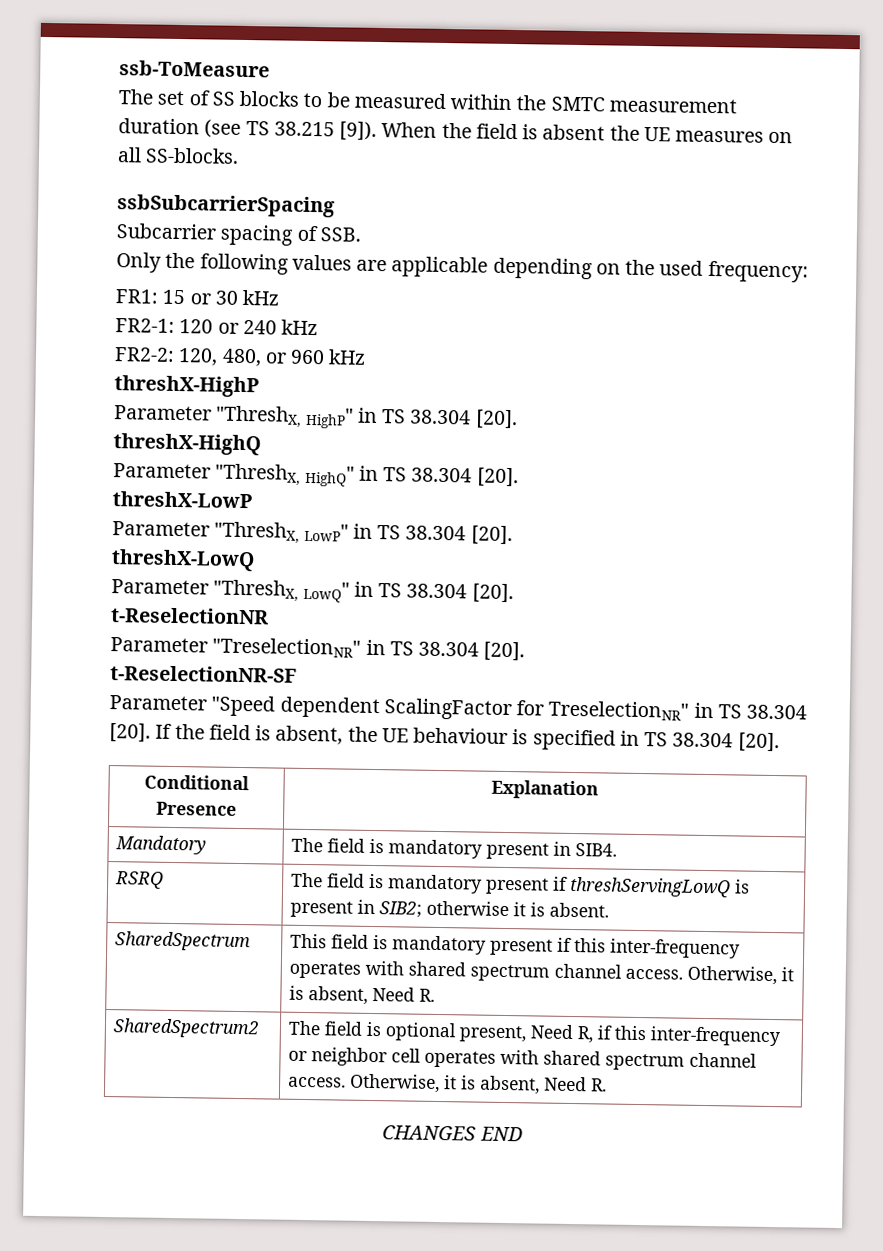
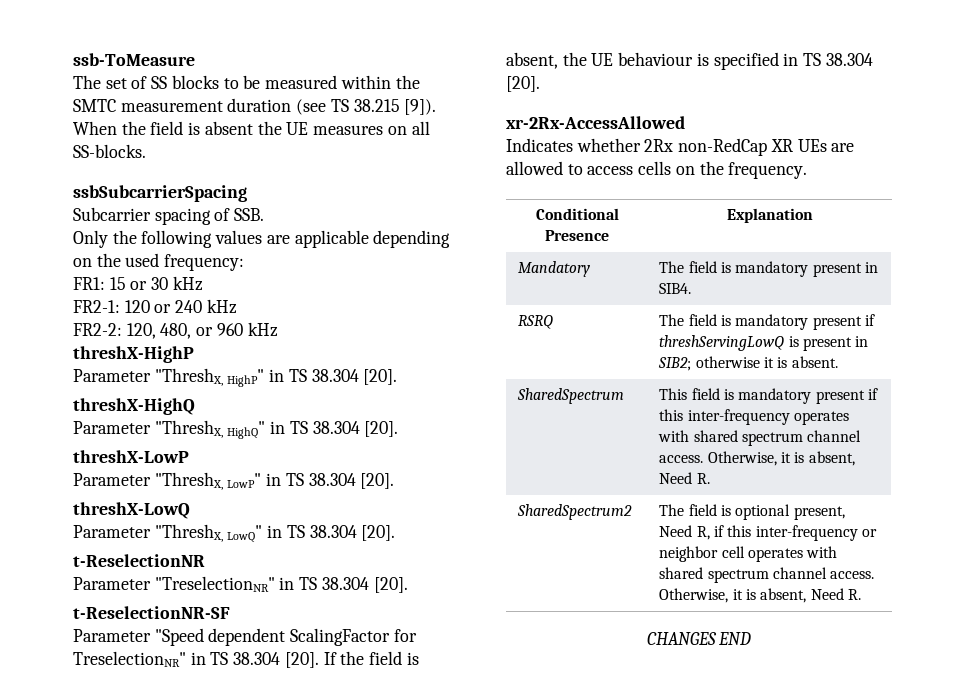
+ xr-2Rx-AccessAllowed
+ Indicates whether 2Rx non-RedCap XR UEs are allowed to access cells on the frequency.

